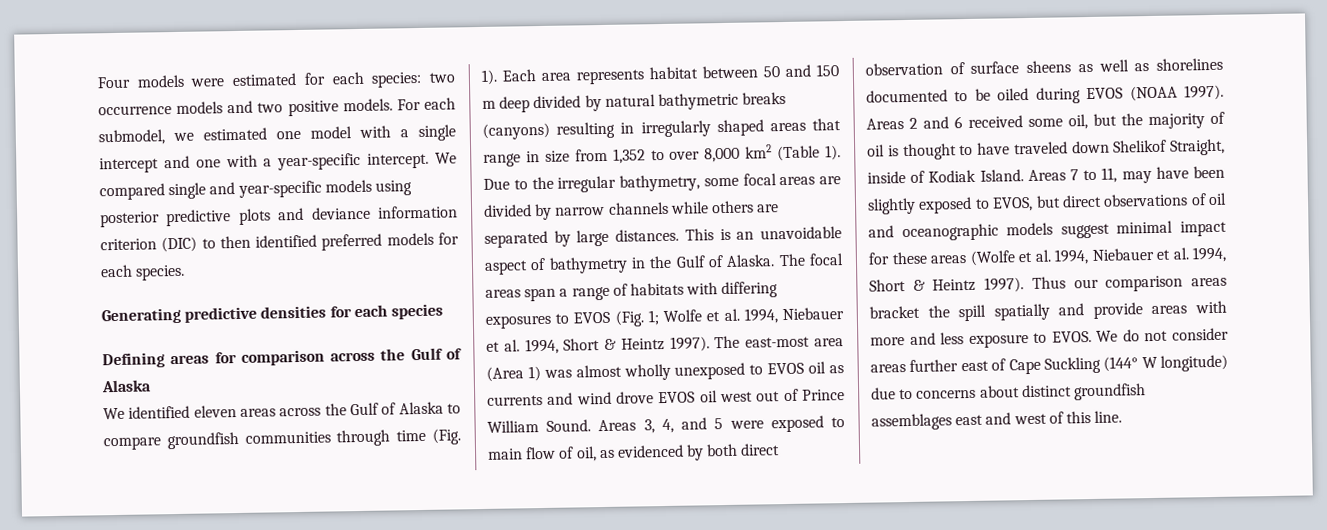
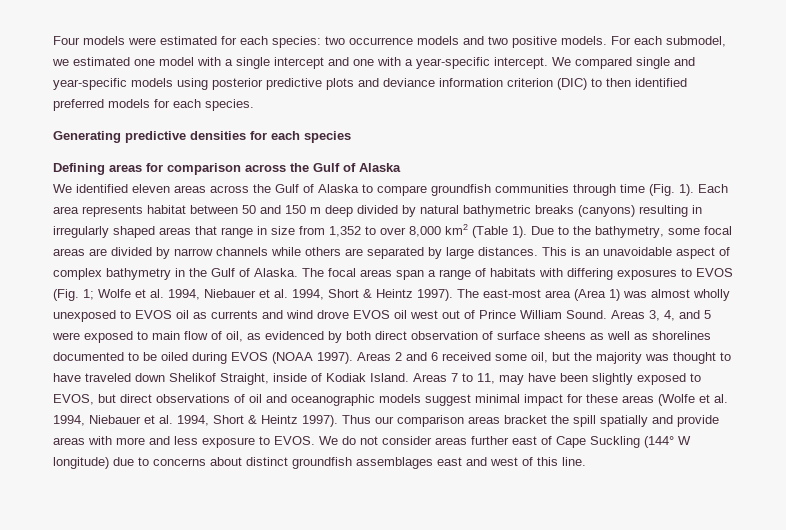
- Due to the irregular bathymetry, some focal areas are divided by narrow channels while others are separated by large distances.
+ Due to the bathymetry, some focal areas are divided by narrow channels while others are separated by large distances.
- This is an unavoidable aspect of bathymetry in the Gulf of Alaska.
+ This is an unavoidable aspect of complex bathymetry in the Gulf of Alaska.
- Areas 2 and 6 received some oil, but the majority of oil is thought to have traveled down Shelikof Straight, inside of Kodiak Island.
+ Areas 2 and 6 received some oil, but the majority was thought to have traveled down Shelikof Straight, inside of Kodiak Island.

